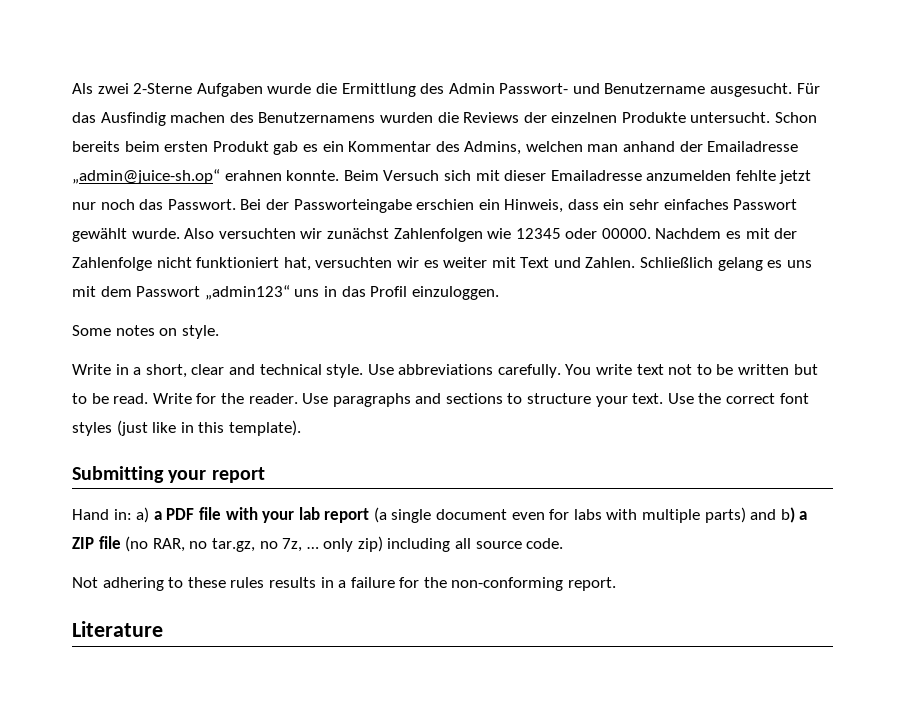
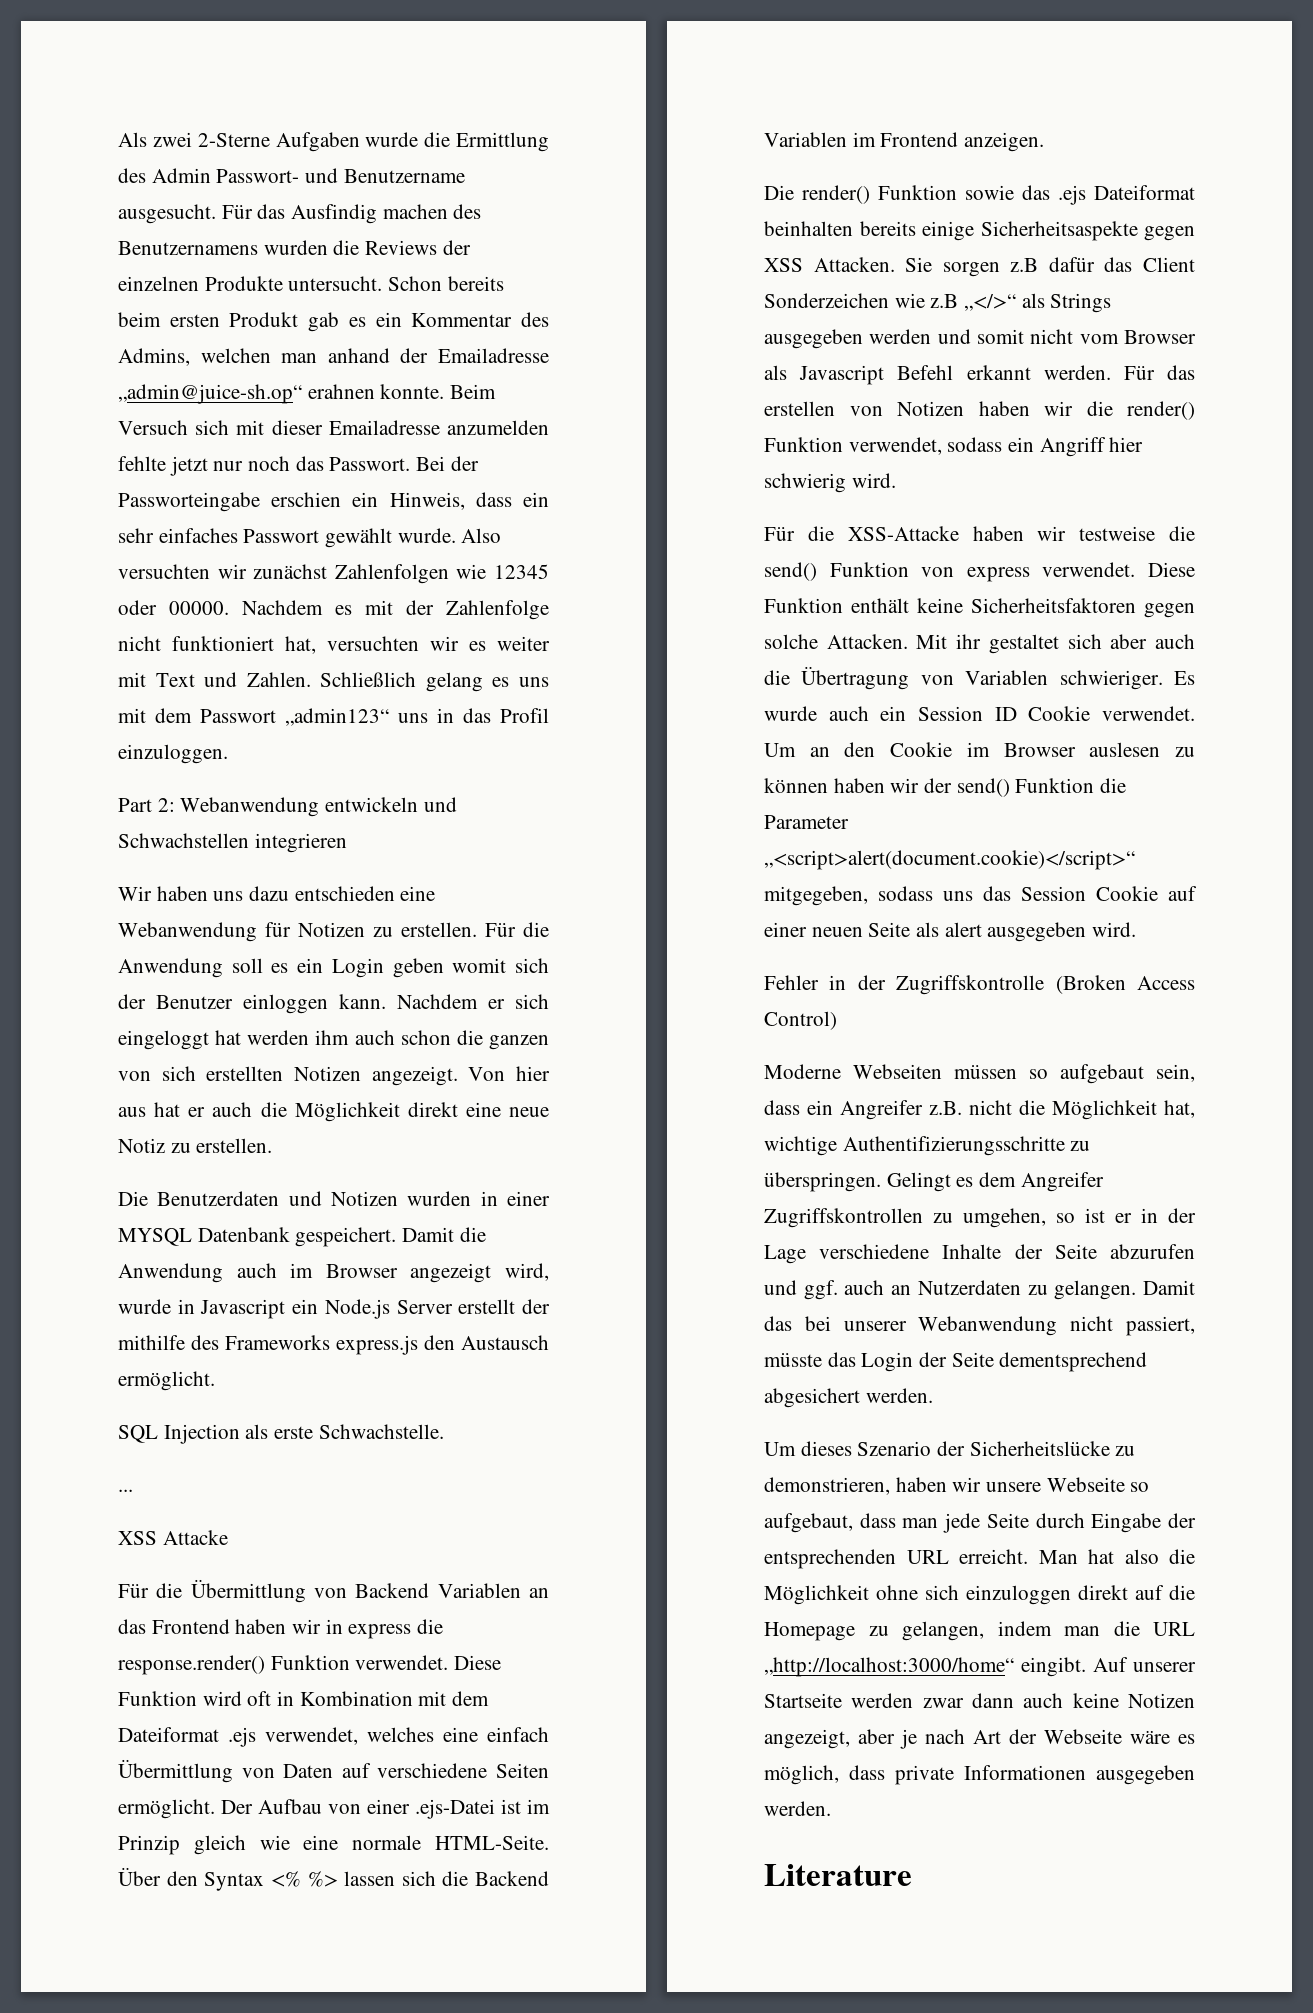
- Some notes on style.
- Write in a short, clear and technical style. Use abbreviations carefully. You write text not to be written but to be read. Write for the reader. Use paragraphs and sections to structure your text. Use the correct font styles (just like in this template).
- Submitting your report
- Hand in: a) a PDF file with your lab report (a single document even for labs with multiple parts) and b) a ZIP file (no RAR, no tar.gz, no 7z, … only zip) including all source code.
- Not adhering to these rules results in a failure for the non-conforming report.
+ Part 2: Webanwendung entwickeln und Schwachstellen integrieren
+ Wir haben uns dazu entschieden eine Webanwendung für Notizen zu erstellen. Für die Anwendung soll es ein Login geben womit sich der Benutzer einloggen kann. Nachdem er sich eingeloggt hat werden ihm auch schon die ganzen von sich erstellten Notizen angezeigt. Von hier aus hat er auch die Möglichkeit direkt eine neue Notiz zu erstellen.
+ Die Benutzerdaten und Notizen wurden in einer MYSQL Datenbank gespeichert. Damit die Anwendung auch im Browser angezeigt wird, wurde in Javascript ein Node.js Server erstellt der mithilfe des Frameworks express.js den Austausch ermöglicht.
+ SQL Injection als erste Schwachstelle.
+ ...
+ XSS Attacke
+ Für die Übermittlung von Backend Variablen an das Frontend haben wir in express die response.render() Funktion verwendet. Diese Funktion wird oft in Kombination mit dem Dateiformat .ejs verwendet, welches eine einfach Übermittlung von Daten auf verschiedene Seiten ermöglicht. Der Aufbau von einer .ejs-Datei ist im Prinzip gleich wie eine normale HTML-Seite. Über den Syntax <% %> lassen sich die Backend Variablen im Frontend anzeigen.
+ Die render() Funktion sowie das .ejs Dateiformat beinhalten bereits einige Sicherheitsaspekte gegen XSS Attacken. Sie sorgen z.B dafür das Client Sonderzeichen wie z.B „</>“ als Strings ausgegeben werden und somit nicht vom Browser als Javascript Befehl erkannt werden. Für das erstellen von Notizen haben wir die render() Funktion verwendet, sodass ein Angriff hier schwierig wird.
+ Für die XSS-Attacke haben wir testweise die send() Funktion von express verwendet. Diese Funktion enthält keine Sicherheitsfaktoren gegen solche Attacken. Mit ihr gestaltet sich aber auch die Übertragung von Variablen schwieriger. Es wurde auch ein Session ID Cookie verwendet. Um an den Cookie im Browser auslesen zu können haben wir der send() Funktion die Parameter „<script>alert(document.cookie)</script>“ mitgegeben, sodass uns das Session Cookie auf einer neuen Seite als alert ausgegeben wird.
+ Fehler in der Zugriffskontrolle (Broken Access Control)
+ Moderne Webseiten müssen so aufgebaut sein, dass ein Angreifer z.B. nicht die Möglichkeit hat, wichtige Authentifizierungsschritte zu überspringen. Gelingt es dem Angreifer Zugriffskontrollen zu umgehen, so ist er in der Lage verschiedene Inhalte der Seite abzurufen und ggf. auch an Nutzerdaten zu gelangen. Damit das bei unserer Webanwendung nicht passiert, müsste das Login der Seite dementsprechend abgesichert werden.
+ Um dieses Szenario der Sicherheitslücke zu demonstrieren, haben wir unsere Webseite so aufgebaut, dass man jede Seite durch Eingabe der entsprechenden URL erreicht. Man hat also die Möglichkeit ohne sich einzuloggen direkt auf die Homepage zu gelangen, indem man die URL „http://localhost:3000/home“ eingibt. Auf unserer Startseite werden zwar dann auch keine Notizen angezeigt, aber je nach Art der Webseite wäre es möglich, dass private Informationen ausgegeben werden.

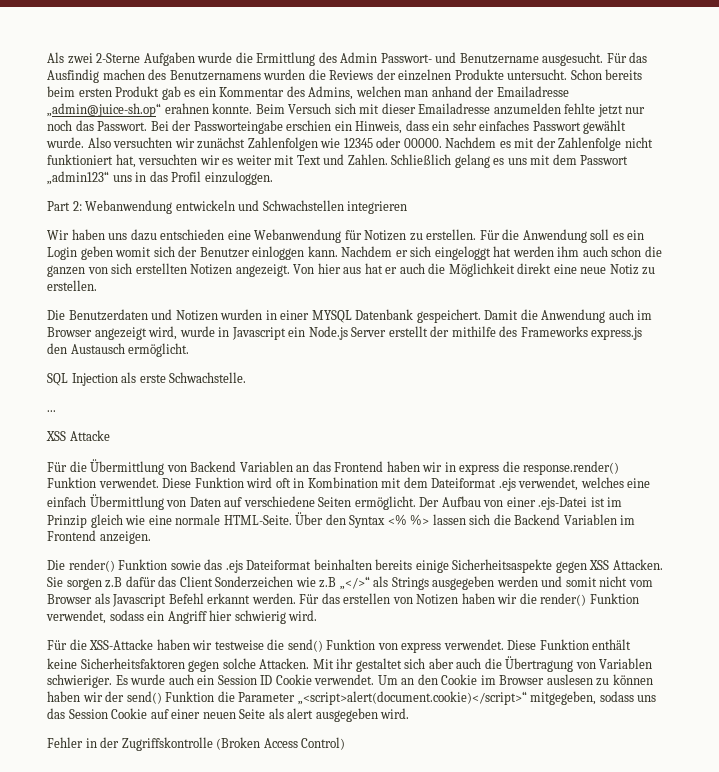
- Moderne Webseiten müssen so aufgebaut sein, dass ein Angreifer z.B. nicht die Möglichkeit hat, wichtige Authentifizierungsschritte zu überspringen. Gelingt es dem Angreifer Zugriffskontrollen zu umgehen, so ist er in der Lage verschiedene Inhalte der Seite abzurufen und ggf. auch an Nutzerdaten zu gelangen. Damit das bei unserer Webanwendung nicht passiert, müsste das Login der Seite dementsprechend abgesichert werden.
- Um dieses Szenario der Sicherheitslücke zu demonstrieren, haben wir unsere Webseite so aufgebaut, dass man jede Seite durch Eingabe der entsprechenden URL erreicht. Man hat also die Möglichkeit ohne sich einzuloggen direkt auf die Homepage zu gelangen, indem man die URL „http://localhost:3000/home“ eingibt. Auf unserer Startseite werden zwar dann auch keine Notizen angezeigt, aber je nach Art der Webseite wäre es möglich, dass private Informationen ausgegeben werden.
- Literature

